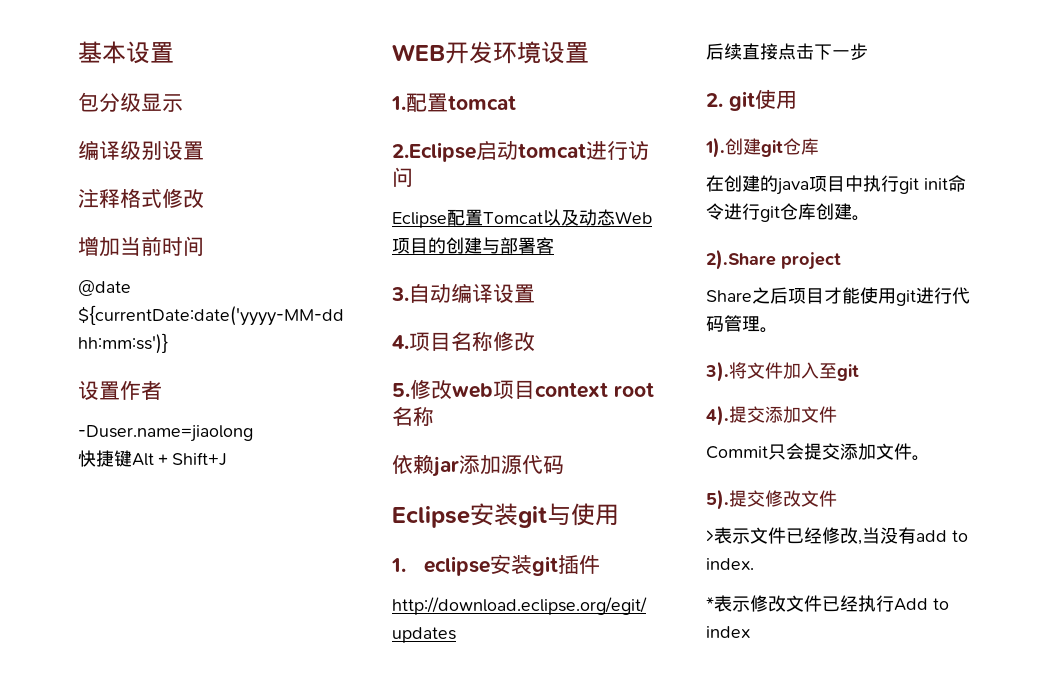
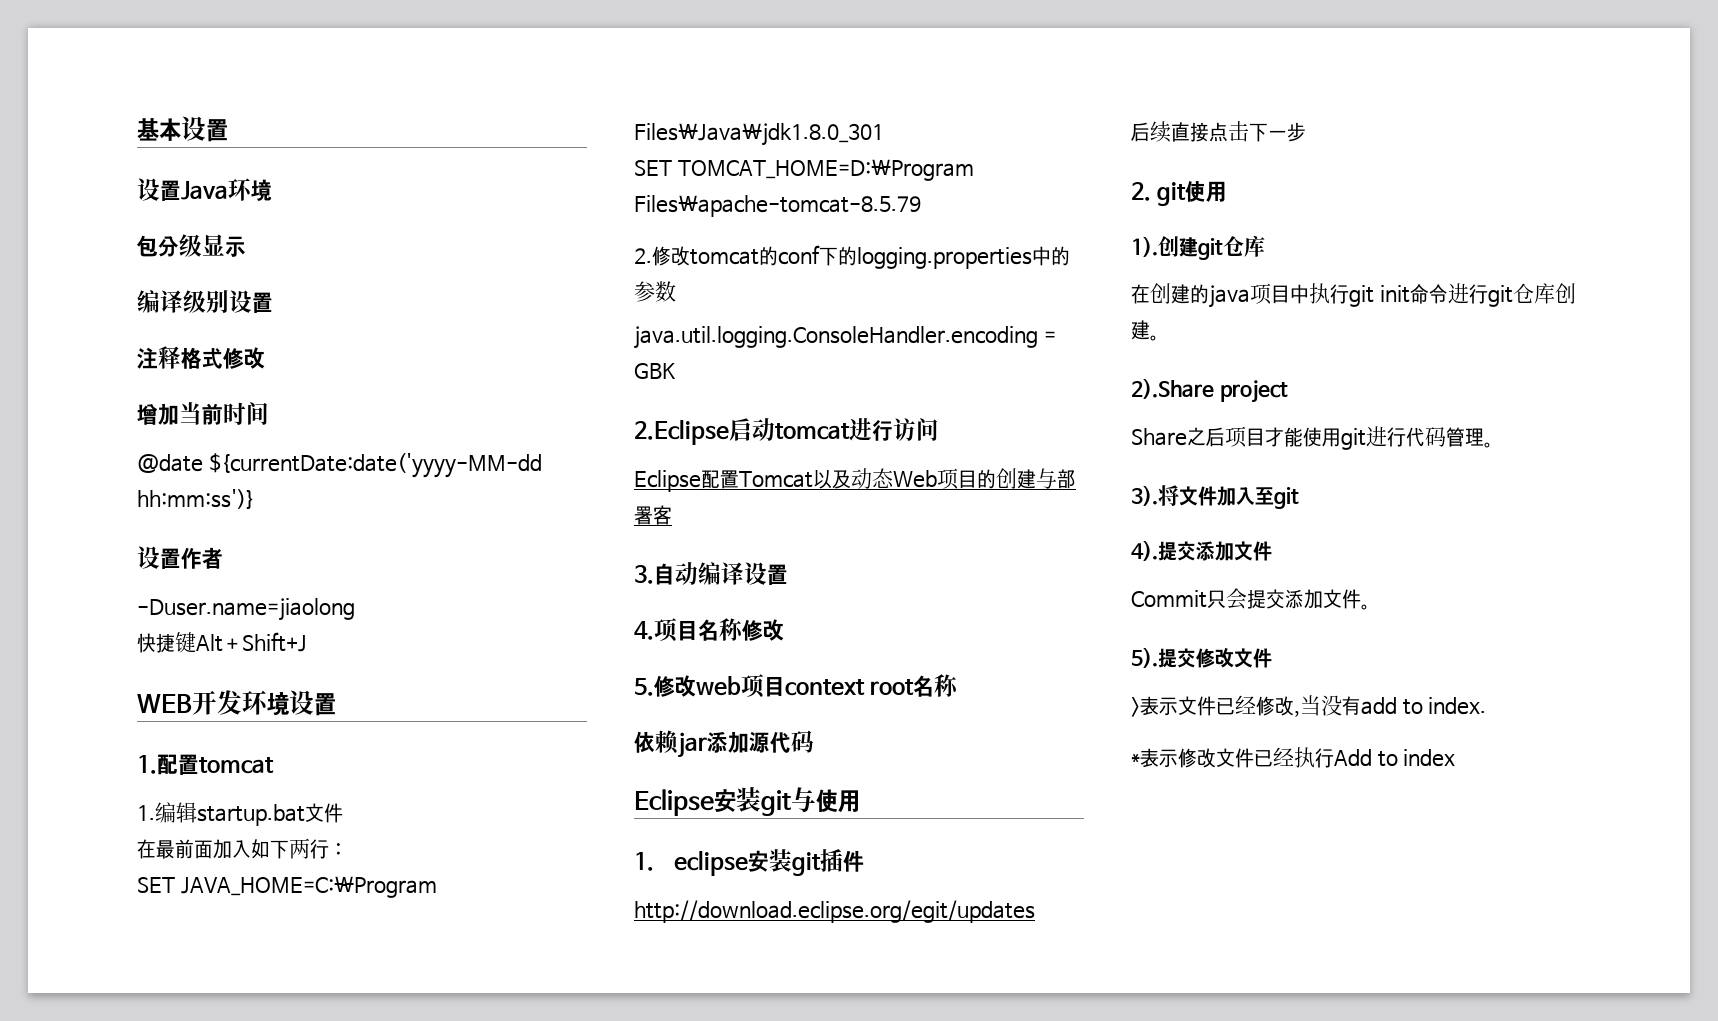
+ 设置Java环境
+ 1.编辑startup.bat文件
+ 在最前面加入如下两行：
+ SET JAVA_HOME=C:\Program Files\Java\jdk1.8.0_301
+ SET TOMCAT_HOME=D:\Program Files\apache-tomcat-8.5.79
+ 2.修改tomcat的conf下的logging.properties中的参数
+ java.util.logging.ConsoleHandler.encoding = GBK

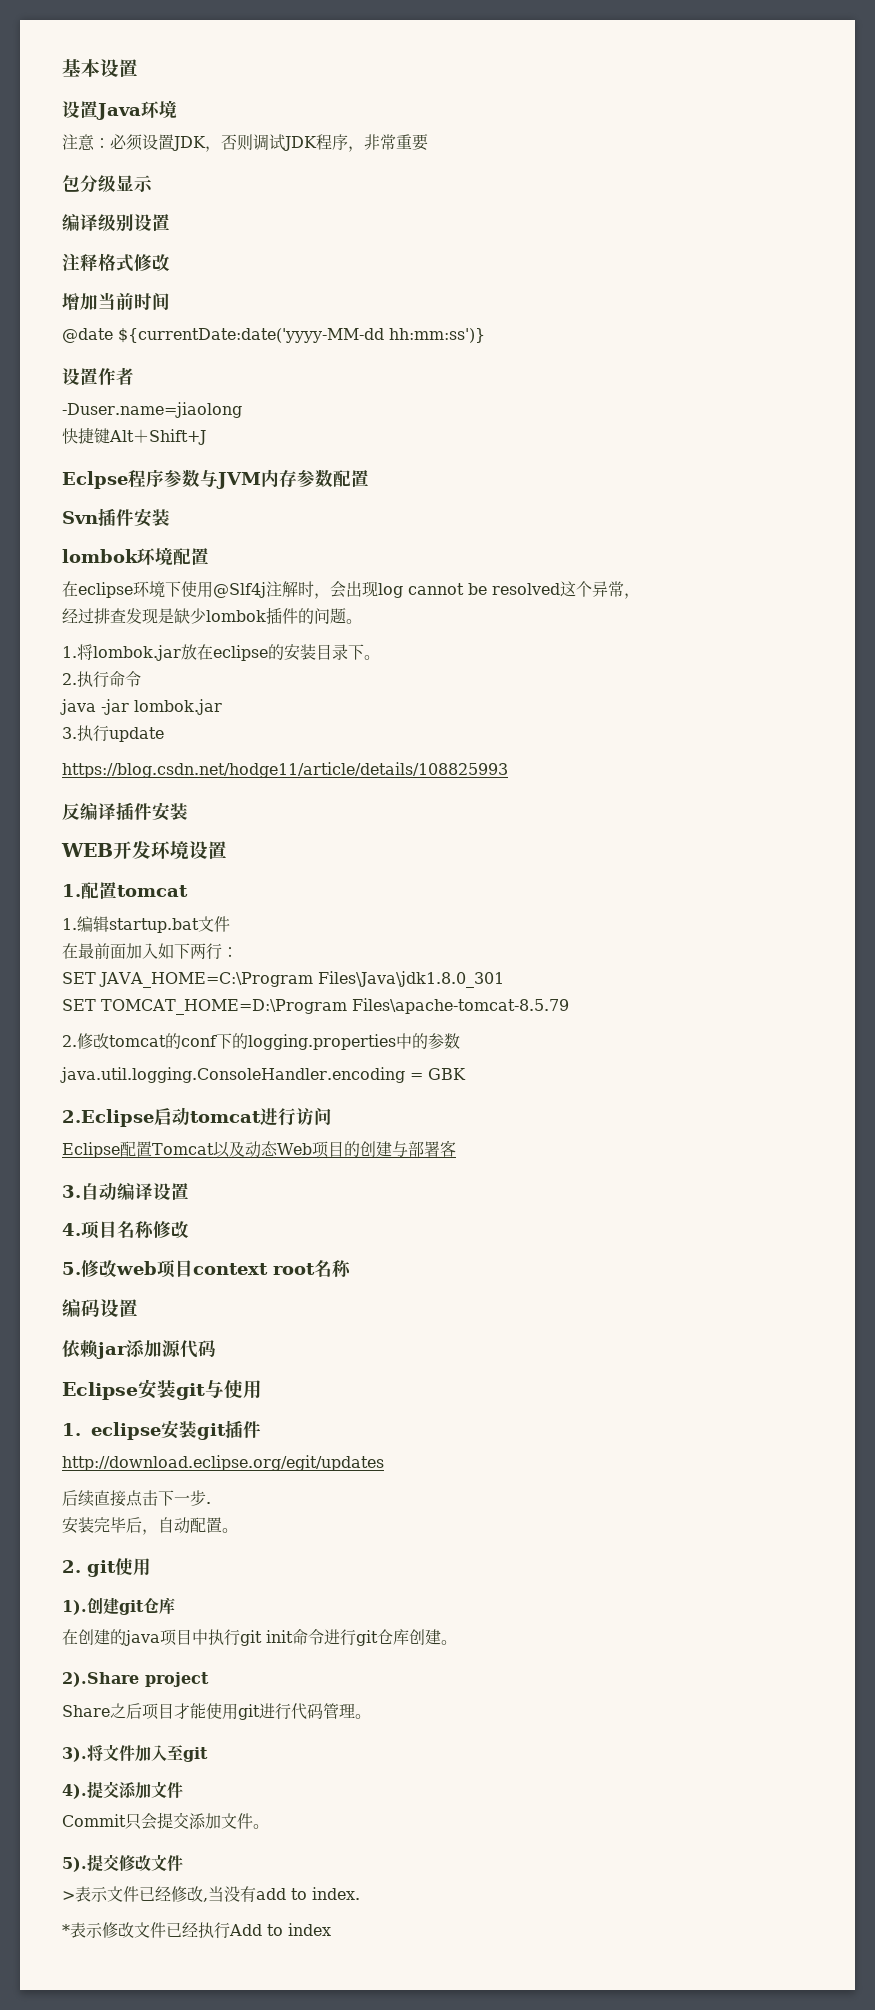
+ 注意：必须设置JDK，否则调试JDK程序，非常重要
+ Eclpse程序参数与JVM内存参数配置
+ Svn插件安装
+ lombok环境配置
+ 在eclipse环境下使用@Slf4j注解时，会出现log cannot be resolved这个异常，
+ 经过排查发现是缺少lombok插件的问题。
+ 1.将lombok.jar放在eclipse的安装目录下。
+ 2.执行命令
+ java -jar lombok.jar
+ 3.执行update
+ https://blog.csdn.net/hodge11/article/details/108825993
+ 反编译插件安装
+ 编码设置
- 后续直接点击下一步
+ 后续直接点击下一步.
+ 安装完毕后，自动配置。

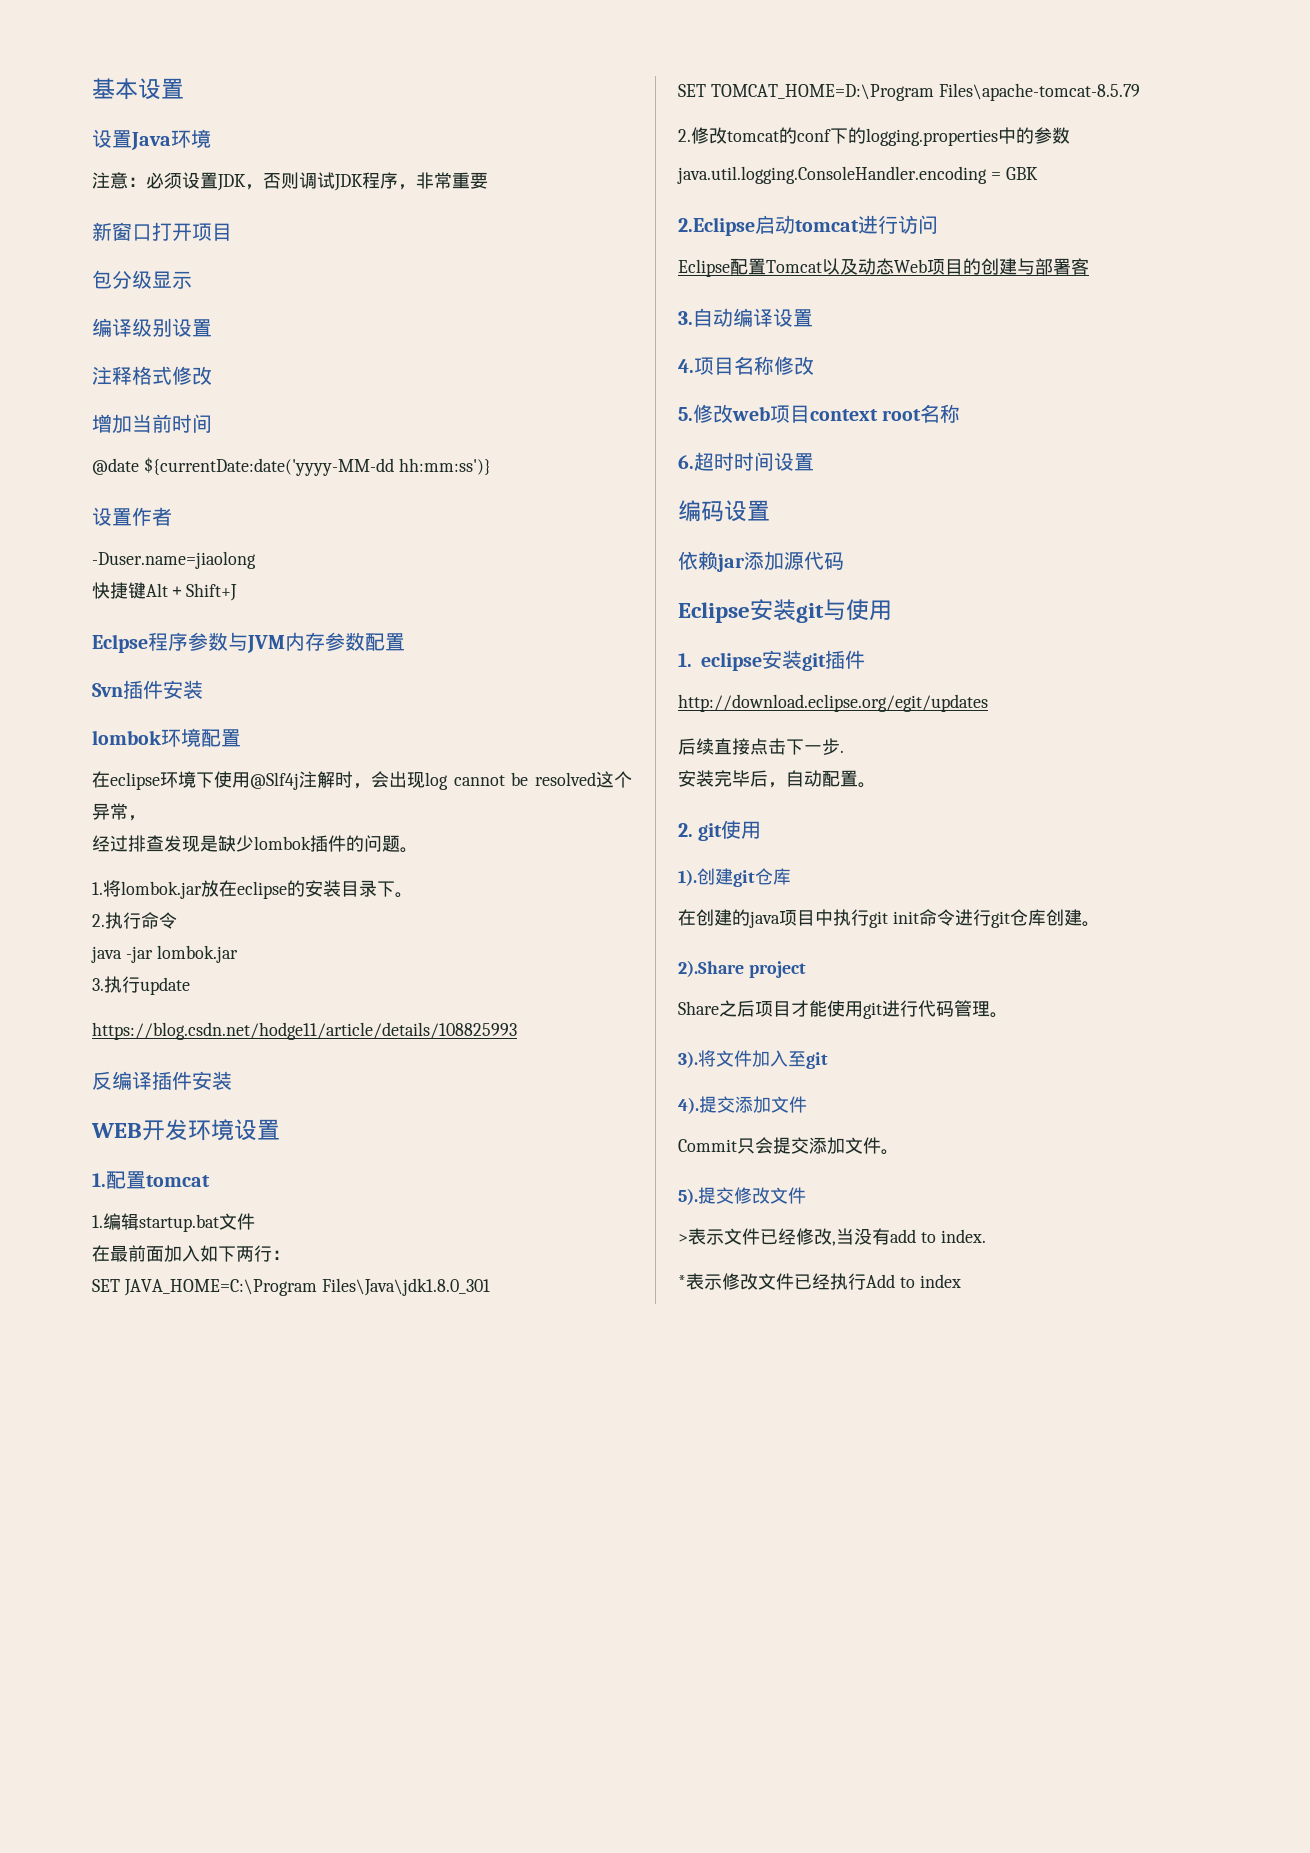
+ 新窗口打开项目
+ 6.超时时间设置

